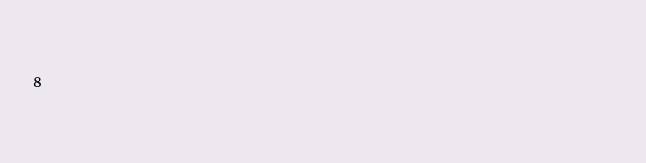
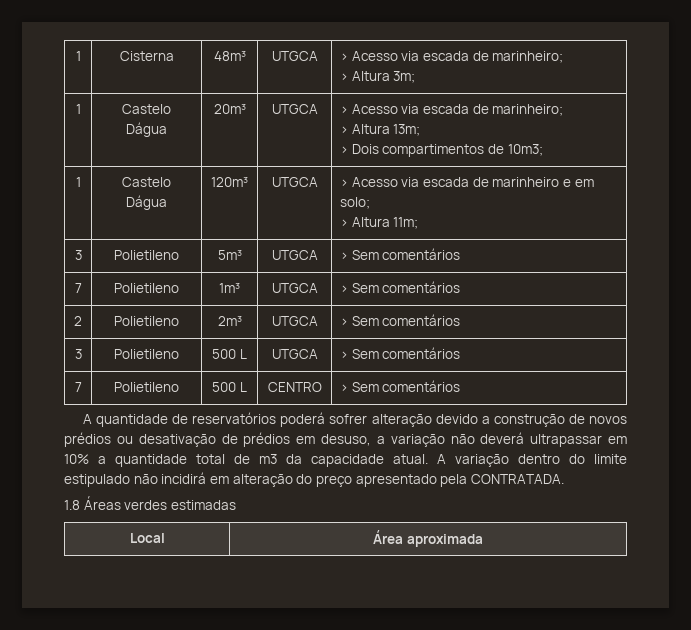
- 8
+ 1 | Cisterna | 48m³ | UTGCA | > Acesso via escada de marinheiro;
+ > Altura 3m;
+ 1 | Castelo Dágua | 20m³ | UTGCA | > Acesso via escada de marinheiro;
+ > Altura 13m;
+ > Dois compartimentos de 10m3;
+ 1 | Castelo Dágua | 120m³ | UTGCA | > Acesso via escada de marinheiro e em solo;
+ > Altura 11m;
+ 3 | Polietileno | 5m³ | UTGCA | > Sem comentários
+ 7 | Polietileno | 1m³ | UTGCA | > Sem comentários
+ 2 | Polietileno | 2m³ | UTGCA | > Sem comentários
+ 3 | Polietileno | 500 L | UTGCA | > Sem comentários
+ 7 | Polietileno | 500 L | CENTRO | > Sem comentários
+ A quantidade de reservatórios poderá sofrer alteração devido a construção de novos prédios ou desativação de prédios em desuso, a variação não deverá ultrapassar em 10% a quantidade total de m3 da capacidade atual. A variação dentro do limite estipulado não incidirá em alteração do preço apresentado pela CONTRATADA.
+ 1.8 Áreas verdes estimadas
+ Local | Área aproximada

